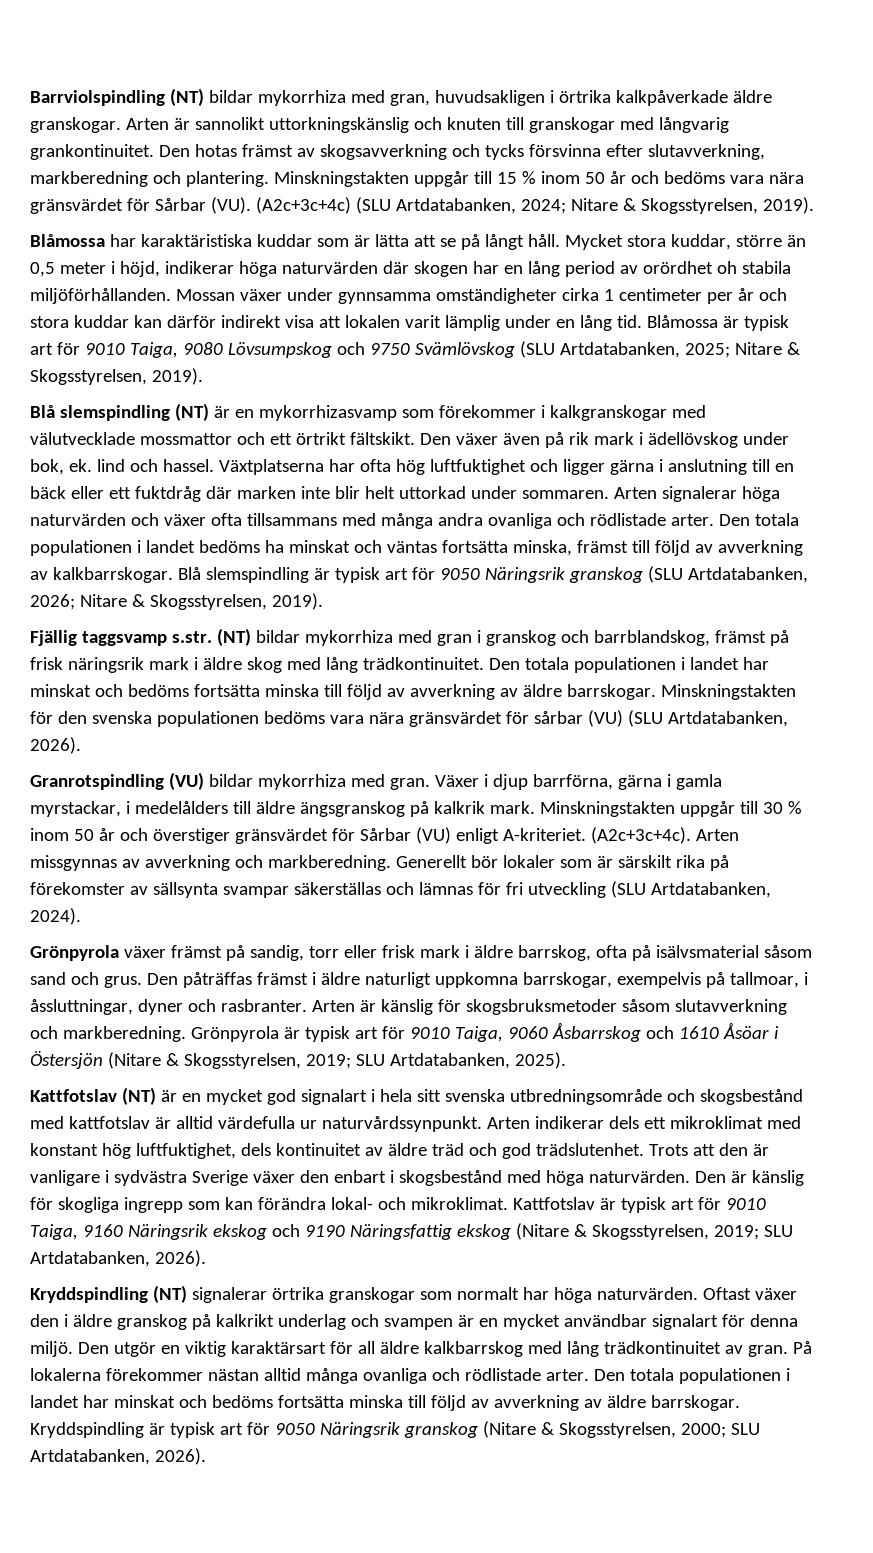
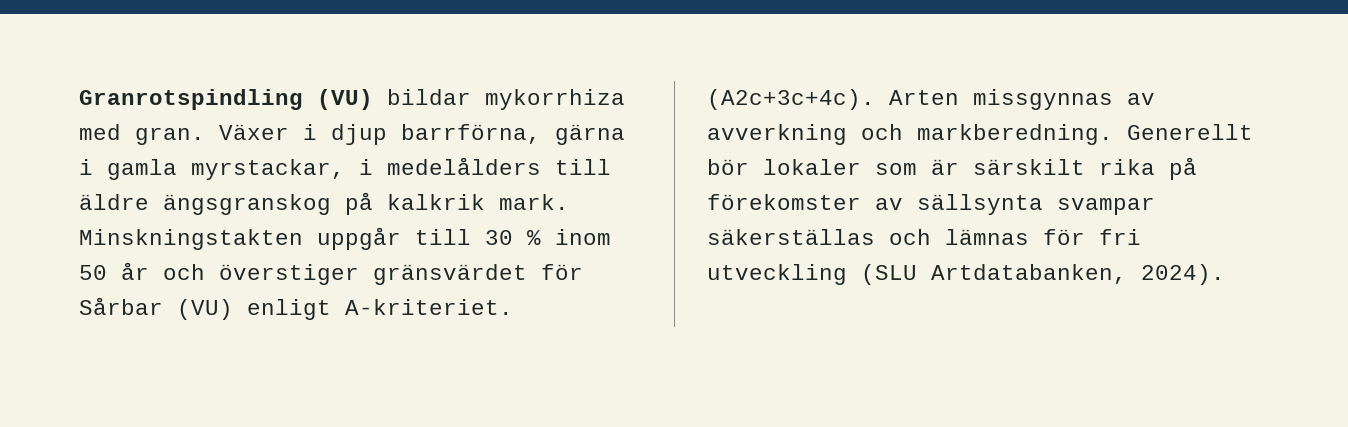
- Barrviolspindling (NT) bildar mykorrhiza med gran, huvudsakligen i örtrika kalkpåverkade äldre granskogar. Arten är sannolikt uttorkningskänslig och knuten till granskogar med långvarig grankontinuitet. Den hotas främst av skogsavverkning och tycks försvinna efter slutavverkning, markberedning och plantering. Minskningstakten uppgår till 15 % inom 50 år och bedöms vara nära gränsvärdet för Sårbar (VU). (A2c+3c+4c) (SLU Artdatabanken, 2024; Nitare & Skogsstyrelsen, 2019).
- Blåmossa har karaktäristiska kuddar som är lätta att se på långt håll. Mycket stora kuddar, större än 0,5 meter i höjd, indikerar höga naturvärden där skogen har en lång period av orördhet oh stabila miljöförhållanden. Mossan växer under gynnsamma omständigheter cirka 1 centimeter per år och stora kuddar kan därför indirekt visa att lokalen varit lämplig under en lång tid. Blåmossa är typisk art för 9010 Taiga, 9080 Lövsumpskog och 9750 Svämlövskog (SLU Artdatabanken, 2025; Nitare & Skogsstyrelsen, 2019).
- Blå slemspindling (NT) är en mykorrhizasvamp som förekommer i kalkgranskogar med välutvecklade mossmattor och ett örtrikt fältskikt. Den växer även på rik mark i ädellövskog under bok, ek. lind och hassel. Växtplatserna har ofta hög luftfuktighet och ligger gärna i anslutning till en bäck eller ett fuktdråg där marken inte blir helt uttorkad under sommaren. Arten signalerar höga naturvärden och växer ofta tillsammans med många andra ovanliga och rödlistade arter. Den totala populationen i landet bedöms ha minskat och väntas fortsätta minska, främst till följd av avverkning av kalkbarrskogar. Blå slemspindling är typisk art för 9050 Näringsrik granskog (SLU Artdatabanken, 2026; Nitare & Skogsstyrelsen, 2019).
- Fjällig taggsvamp s.str. (NT) bildar mykorrhiza med gran i granskog och barrblandskog, främst på frisk näringsrik mark i äldre skog med lång trädkontinuitet. Den totala populationen i landet har minskat och bedöms fortsätta minska till följd av avverkning av äldre barrskogar. Minskningstakten för den svenska populationen bedöms vara nära gränsvärdet för sårbar (VU) (SLU Artdatabanken, 2026).
- Grönpyrola växer främst på sandig, torr eller frisk mark i äldre barrskog, ofta på isälvsmaterial såsom sand och grus. Den påträffas främst i äldre naturligt uppkomna barrskogar, exempelvis på tallmoar, i åssluttningar, dyner och rasbranter. Arten är känslig för skogsbruksmetoder såsom slutavverkning och markberedning. Grönpyrola är typisk art för 9010 Taiga, 9060 Åsbarrskog och 1610 Åsöar i Östersjön (Nitare & Skogsstyrelsen, 2019; SLU Artdatabanken, 2025).
- Kattfotslav (NT) är en mycket god signalart i hela sitt svenska utbredningsområde och skogsbestånd med kattfotslav är alltid värdefulla ur naturvårdssynpunkt. Arten indikerar dels ett mikroklimat med konstant hög luftfuktighet, dels kontinuitet av äldre träd och god trädslutenhet. Trots att den är vanligare i sydvästra Sverige växer den enbart i skogsbestånd med höga naturvärden. Den är känslig för skogliga ingrepp som kan förändra lokal- och mikroklimat. Kattfotslav är typisk art för 9010 Taiga, 9160 Näringsrik ekskog och 9190 Näringsfattig ekskog (Nitare & Skogsstyrelsen, 2019; SLU Artdatabanken, 2026).
- Kryddspindling (NT) signalerar örtrika granskogar som normalt har höga naturvärden. Oftast växer den i äldre granskog på kalkrikt underlag och svampen är en mycket användbar signalart för denna miljö. Den utgör en viktig karaktärsart för all äldre kalkbarrskog med lång trädkontinuitet av gran. På lokalerna förekommer nästan alltid många ovanliga och rödlistade arter. Den totala populationen i landet har minskat och bedöms fortsätta minska till följd av avverkning av äldre barrskogar. Kryddspindling är typisk art för 9050 Näringsrik granskog (Nitare & Skogsstyrelsen, 2000; SLU Artdatabanken, 2026).

